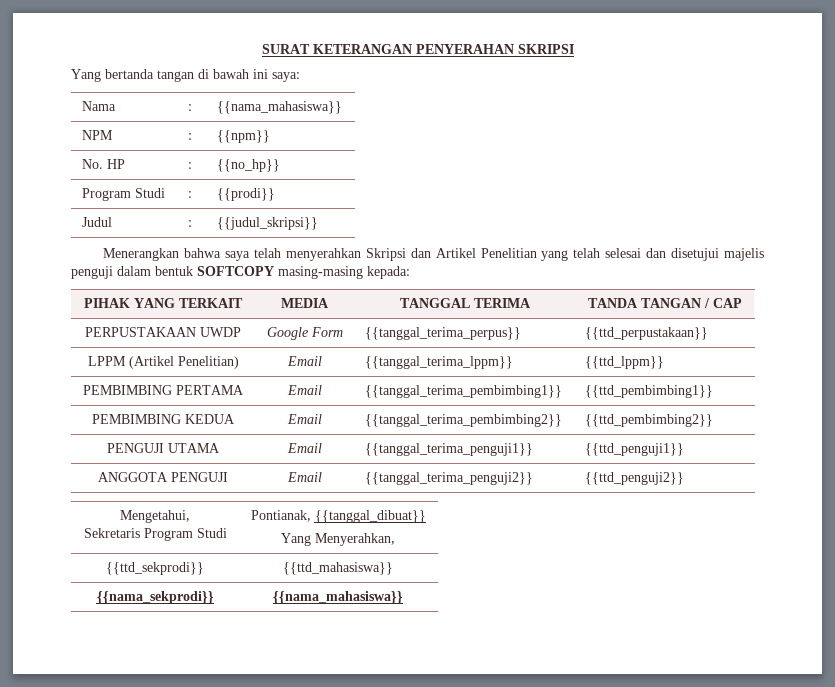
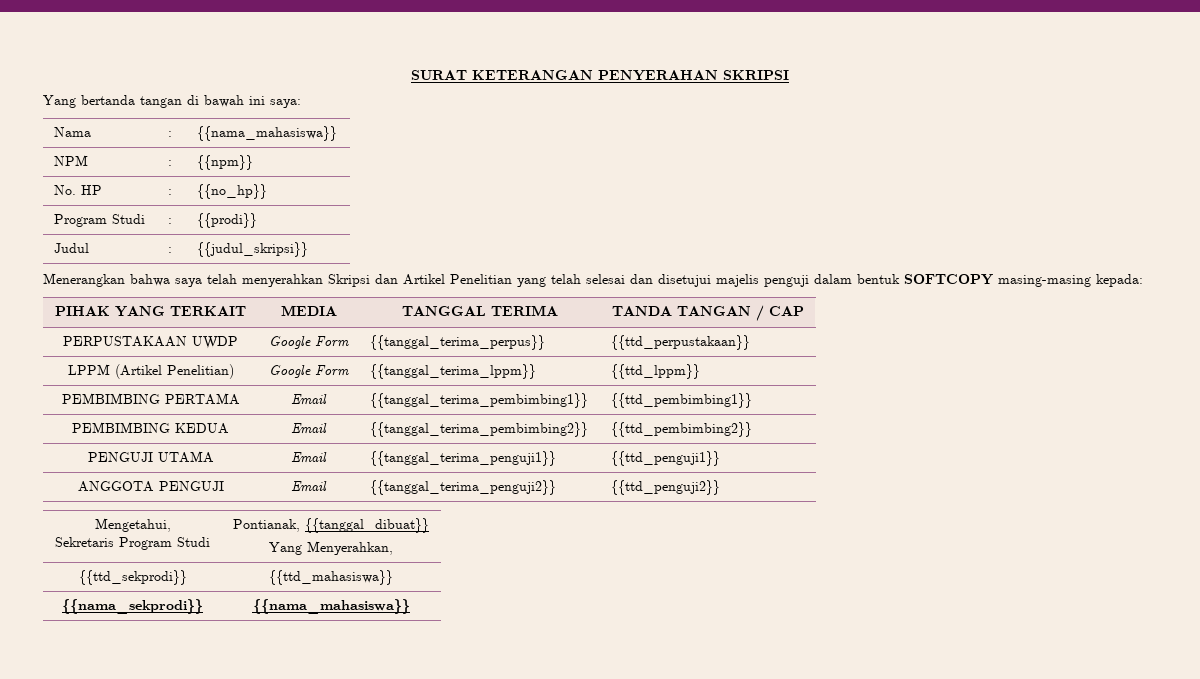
- LPPM (Artikel Penelitian) | Email | {{tanggal_terima_lppm}} | {{ttd_lppm}}
+ LPPM (Artikel Penelitian) | Google Form | {{tanggal_terima_lppm}} | {{ttd_lppm}}

